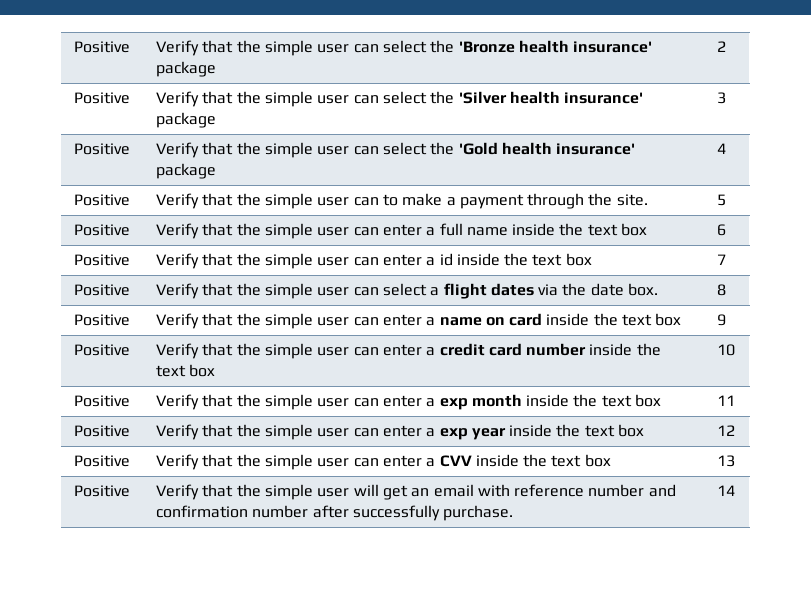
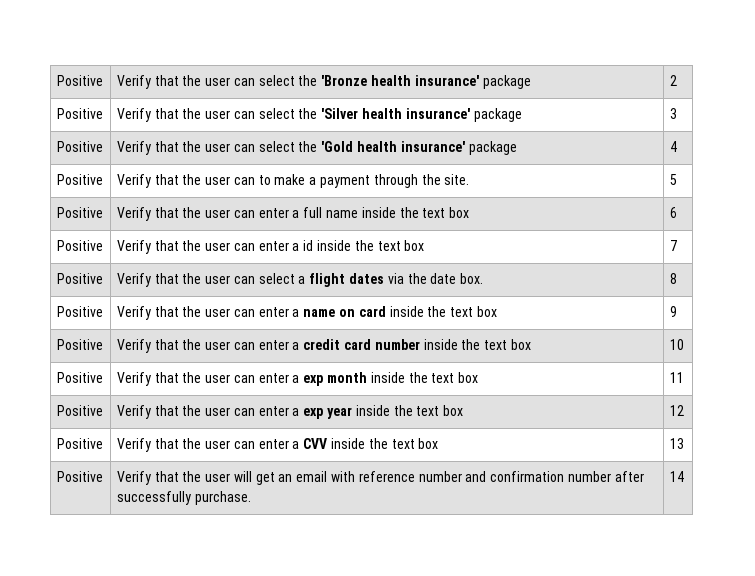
- Positive | Verify that the simple user can select the 'Bronze health insurance' package | 2
+ Positive | Verify that the user can select the 'Bronze health insurance' package | 2
- Positive | Verify that the simple user can select the 'Silver health insurance' package | 3
+ Positive | Verify that the user can select the 'Silver health insurance' package | 3
- Positive | Verify that the simple user can select the 'Gold health insurance' package | 4
+ Positive | Verify that the user can select the 'Gold health insurance' package | 4
- Positive | Verify that the simple user can to make a payment through the site. | 5
+ Positive | Verify that the user can to make a payment through the site. | 5
- Positive | Verify that the simple user can enter a full name inside the text box | 6
+ Positive | Verify that the user can enter a full name inside the text box | 6
- Positive | Verify that the simple user can enter a id inside the text box | 7
+ Positive | Verify that the user can enter a id inside the text box | 7
- Positive | Verify that the simple user can select a flight dates via the date box. | 8
+ Positive | Verify that the user can select a flight dates via the date box. | 8
- Positive | Verify that the simple user can enter a name on card inside the text box | 9
+ Positive | Verify that the user can enter a name on card inside the text box | 9
- Positive | Verify that the simple user can enter a credit card number inside the text box | 10
+ Positive | Verify that the user can enter a credit card number inside the text box | 10
- Positive | Verify that the simple user can enter a exp month inside the text box | 11
+ Positive | Verify that the user can enter a exp month inside the text box | 11
- Positive | Verify that the simple user can enter a exp year inside the text box | 12
+ Positive | Verify that the user can enter a exp year inside the text box | 12
- Positive | Verify that the simple user can enter a CVV inside the text box | 13
+ Positive | Verify that the user can enter a CVV inside the text box | 13
- Positive | Verify that the simple user will get an email with reference number and confirmation number after successfully purchase. | 14
+ Positive | Verify that the user will get an email with reference number and confirmation number after successfully purchase. | 14

